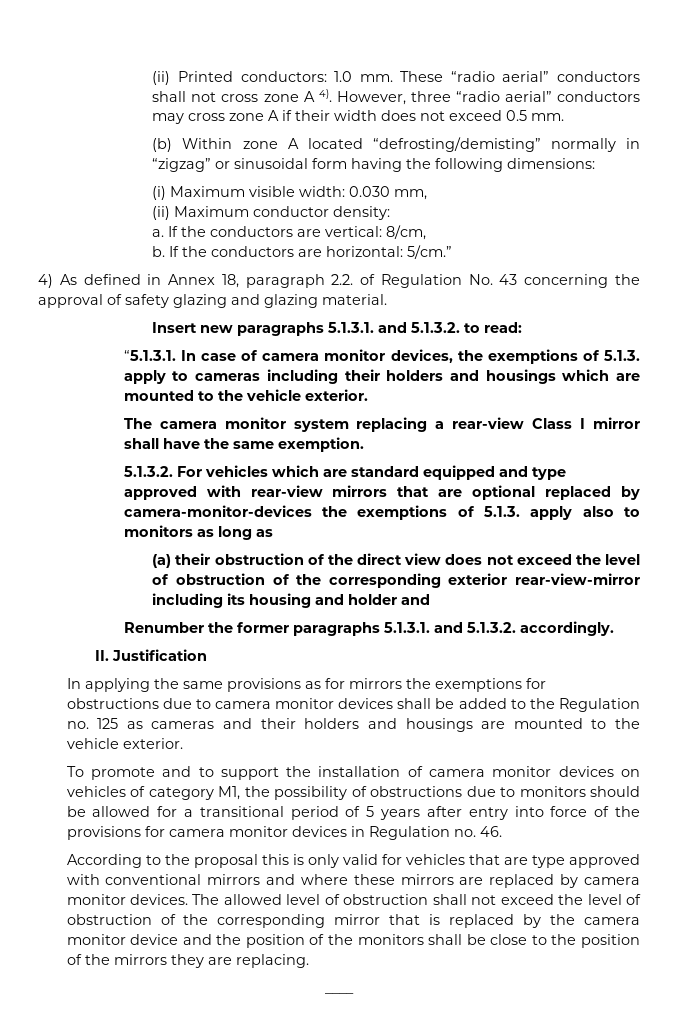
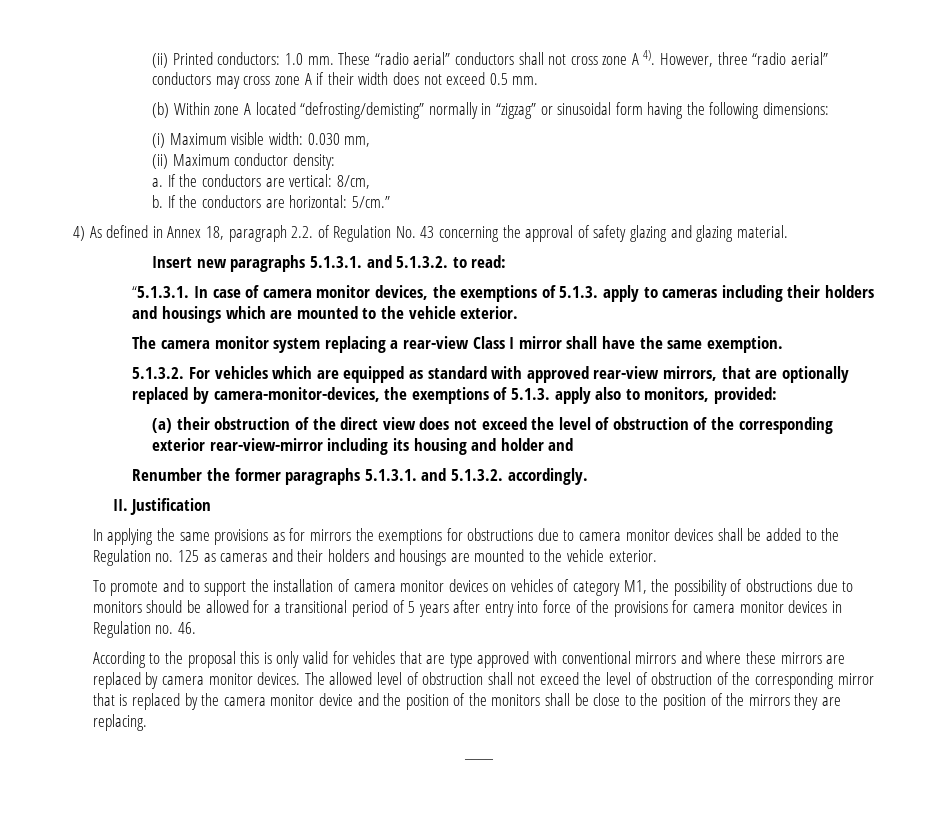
- 5.1.3.2. For vehicles which are standard equipped and type approved with rear-view mirrors that are optional replaced by camera-monitor-devices the exemptions of 5.1.3. apply also to monitors as long as
+ 5.1.3.2. For vehicles which are equipped as standard with approved rear-view mirrors, that are optionally replaced by camera-monitor-devices, the exemptions of 5.1.3. apply also to monitors, provided:

